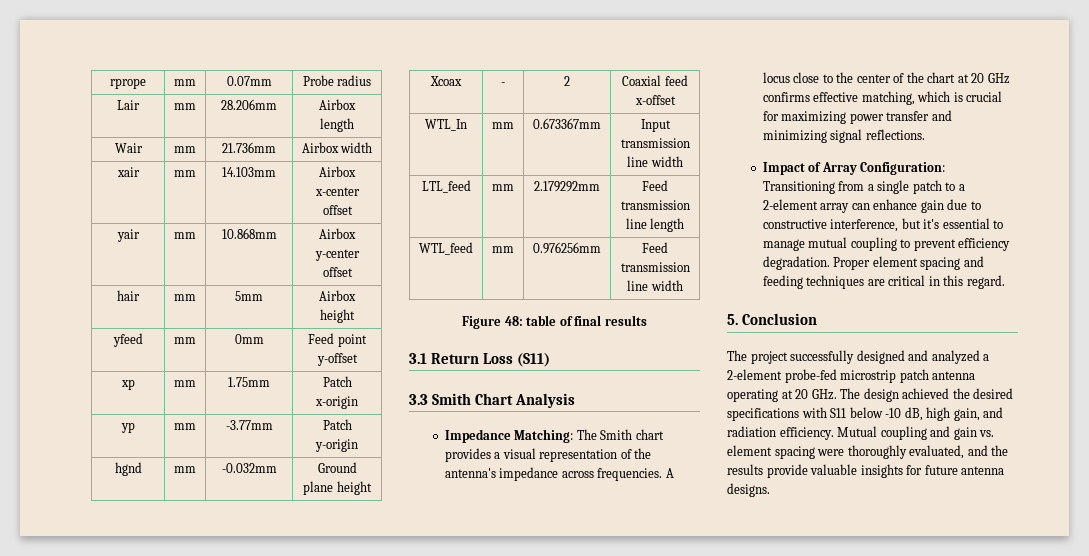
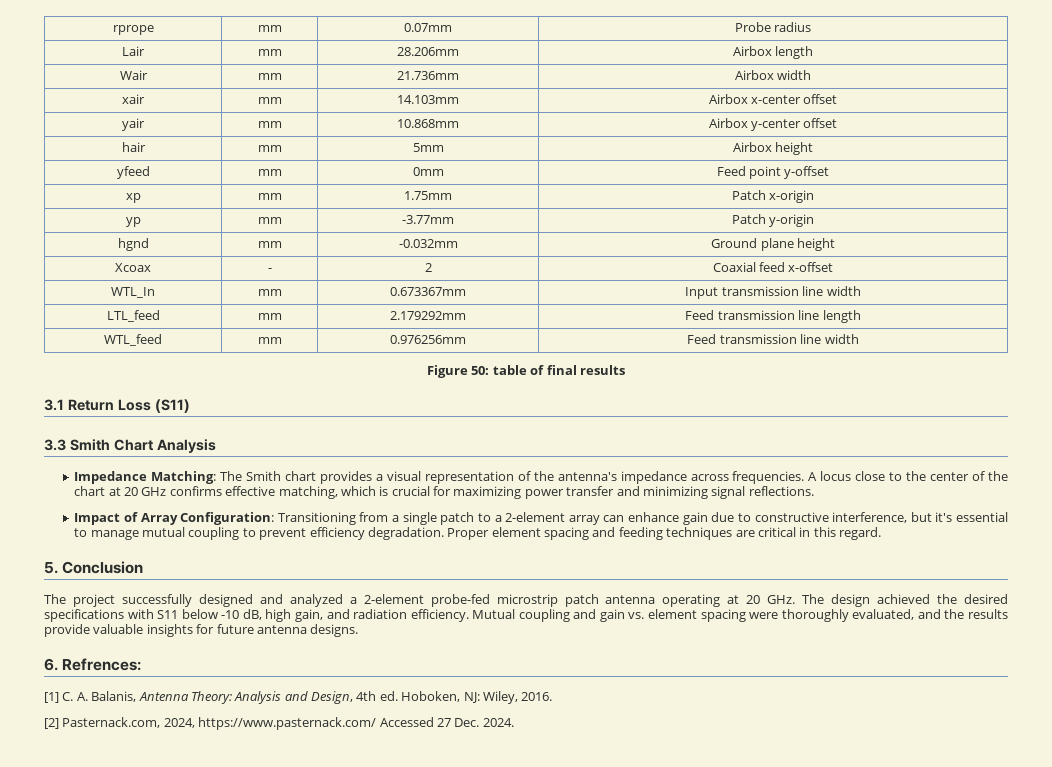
- Figure 48: table of final results
+ Figure 50: table of final results
+ 6. Refrences:
+ [1] C. A. Balanis, Antenna Theory: Analysis and Design, 4th ed. Hoboken, NJ: Wiley, 2016.
+ [2] Pasternack.com, 2024, https://www.pasternack.com/ Accessed 27 Dec. 2024.

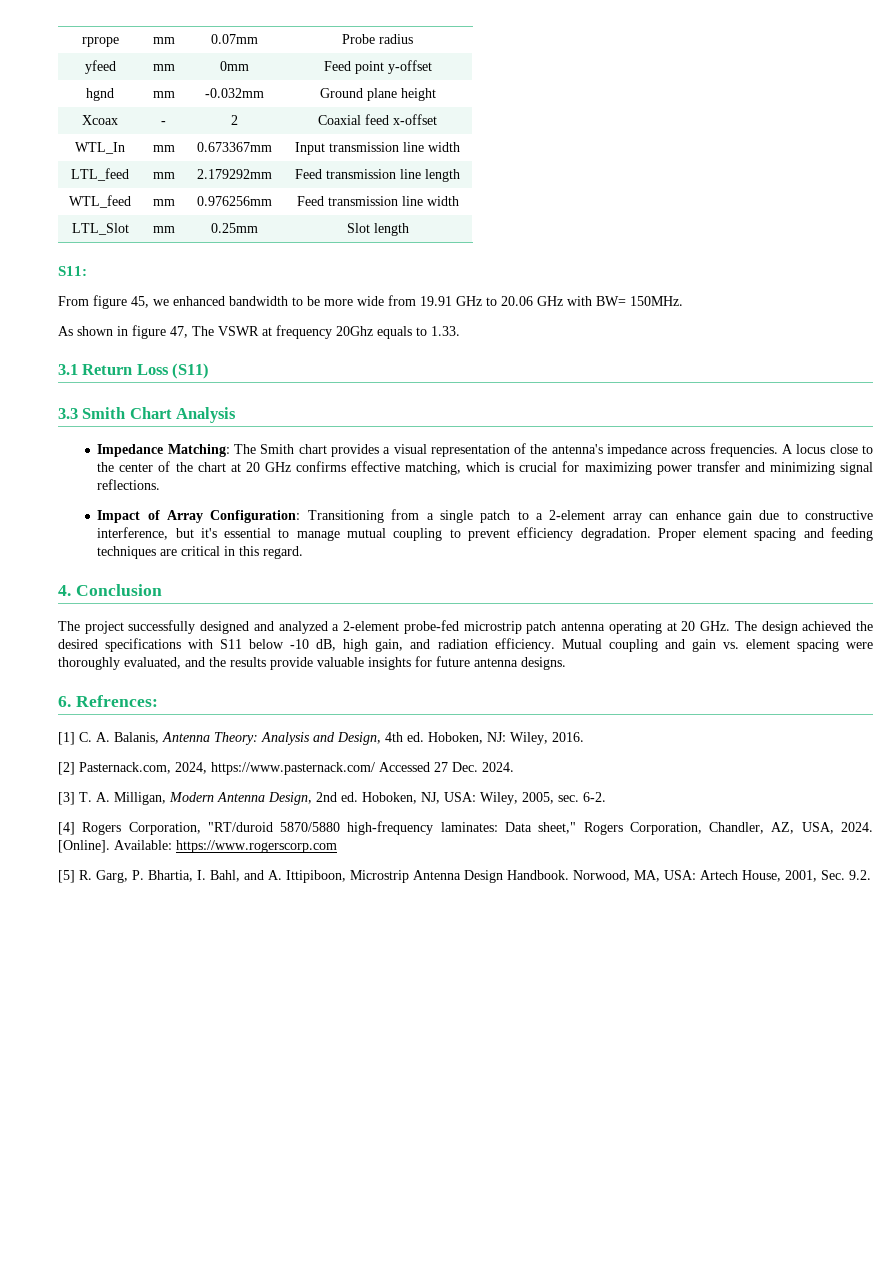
- Lair | mm | 28.206mm | Airbox length
- Wair | mm | 21.736mm | Airbox width
- xair | mm | 14.103mm | Airbox x-center offset
- yair | mm | 10.868mm | Airbox y-center offset
- hair | mm | 5mm | Airbox height
- xp | mm | 1.75mm | Patch x-origin
- yp | mm | -3.77mm | Patch y-origin
- Figure 50: table of final results
+ LTL_Slot | mm | 0.25mm | Slot length
+ S11:
+ From figure 45, we enhanced bandwidth to be more wide from 19.91 GHz to 20.06 GHz with BW= 150MHz.
+ As shown in figure 47, The VSWR at frequency 20Ghz equals to 1.33.
- 5. Conclusion
+ 4. Conclusion
+ [3] T. A. Milligan, Modern Antenna Design, 2nd ed. Hoboken, NJ, USA: Wiley, 2005, sec. 6-2.
+ [4] Rogers Corporation, "RT/duroid 5870/5880 high-frequency laminates: Data sheet," Rogers Corporation, Chandler, AZ, USA, 2024. [Online]. Available: https://www.rogerscorp.com
+ [5] R. Garg, P. Bhartia, I. Bahl, and A. Ittipiboon, Microstrip Antenna Design Handbook. Norwood, MA, USA: Artech House, 2001, Sec. 9.2.

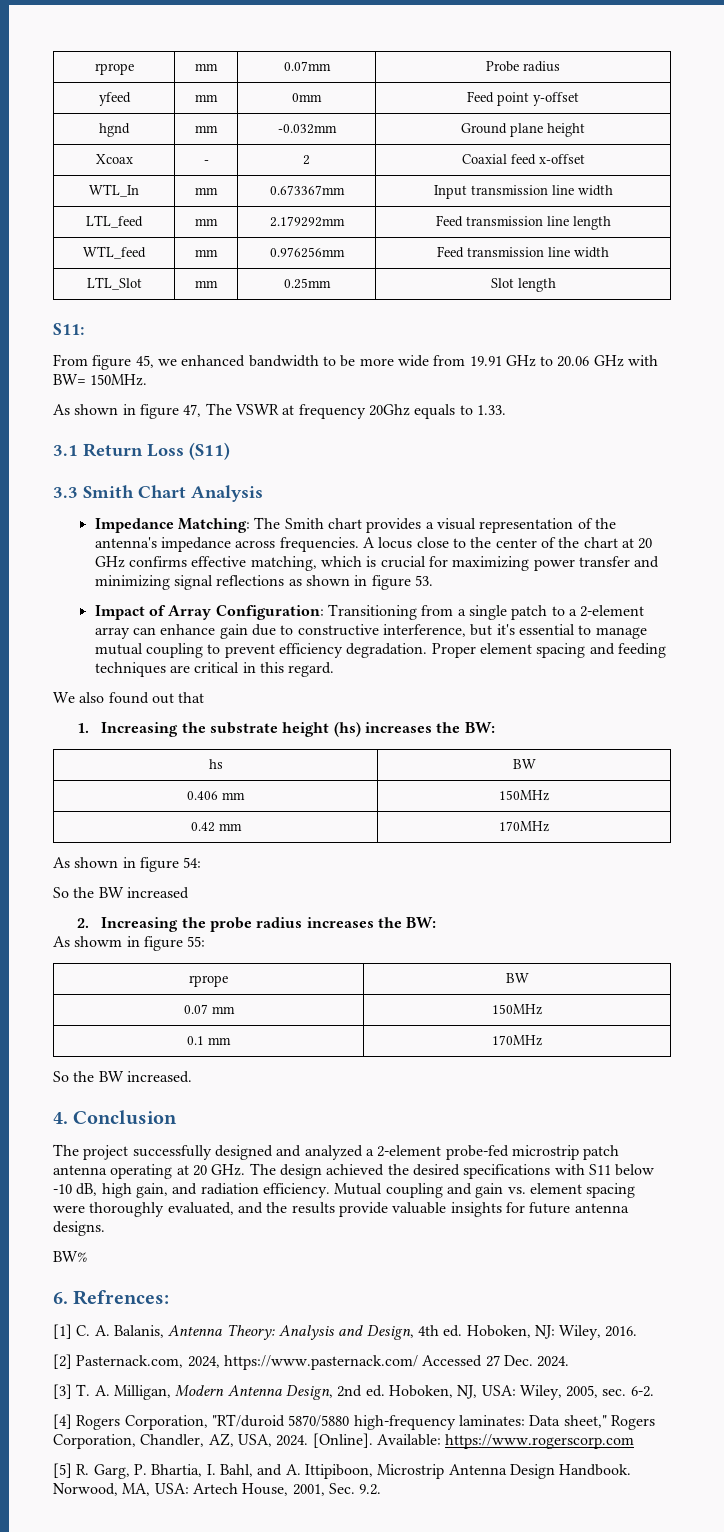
- A locus close to the center of the chart at 20 GHz confirms effective matching, which is crucial for maximizing power transfer and minimizing signal reflections.
+ A locus close to the center of the chart at 20 GHz confirms effective matching, which is crucial for maximizing power transfer and minimizing signal reflections as shown in figure 53.
+ We also found out that
+ 1. Increasing the substrate height (hs) increases the BW:
+ hs | BW
+ 0.406 mm | 150MHz
+ 0.42 mm | 170MHz
+ As shown in figure 54:
+ So the BW increased
+ 2. Increasing the probe radius increases the BW:
+ As showm in figure 55:
+ rprope | BW
+ 0.07 mm | 150MHz
+ 0.1 mm | 170MHz
+ So the BW increased.
+ BW%

